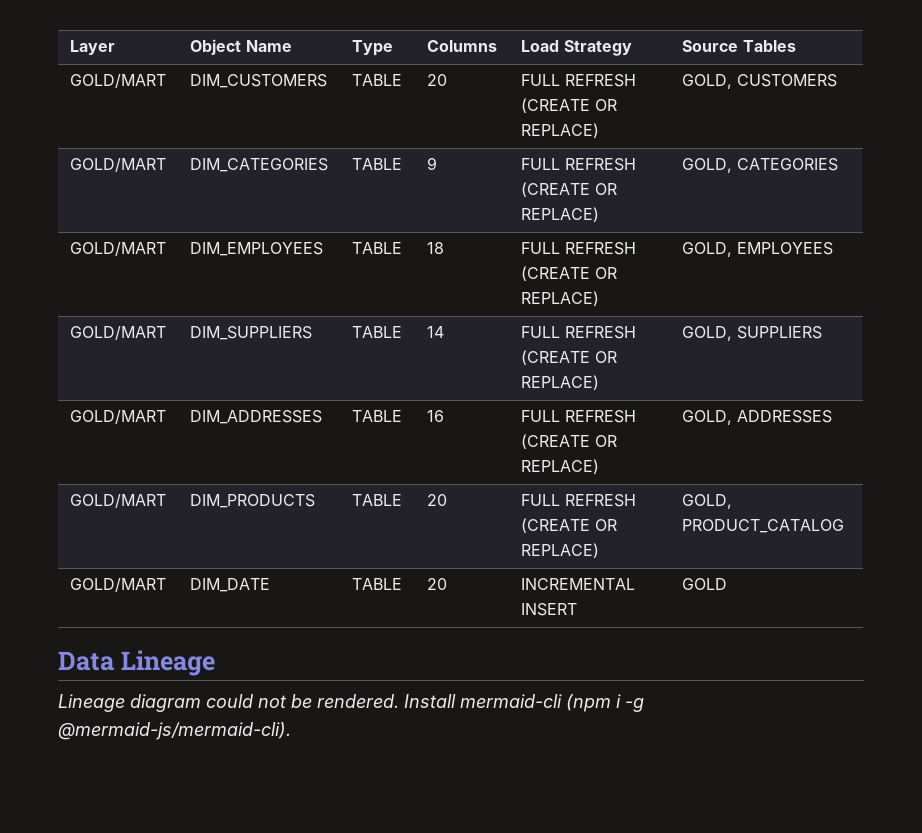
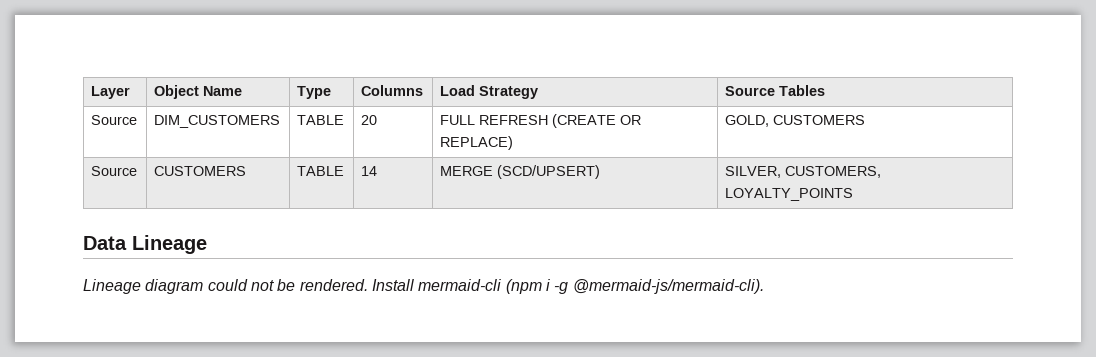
- GOLD/MART | DIM_CUSTOMERS | TABLE | 20 | FULL REFRESH (CREATE OR REPLACE) | GOLD, CUSTOMERS
+ Source | DIM_CUSTOMERS | TABLE | 20 | FULL REFRESH (CREATE OR REPLACE) | GOLD, CUSTOMERS
- GOLD/MART | DIM_CATEGORIES | TABLE | 9 | FULL REFRESH (CREATE OR REPLACE) | GOLD, CATEGORIES
- GOLD/MART | DIM_EMPLOYEES | TABLE | 18 | FULL REFRESH (CREATE OR REPLACE) | GOLD, EMPLOYEES
- GOLD/MART | DIM_SUPPLIERS | TABLE | 14 | FULL REFRESH (CREATE OR REPLACE) | GOLD, SUPPLIERS
- GOLD/MART | DIM_ADDRESSES | TABLE | 16 | FULL REFRESH (CREATE OR REPLACE) | GOLD, ADDRESSES
- GOLD/MART | DIM_PRODUCTS | TABLE | 20 | FULL REFRESH (CREATE OR REPLACE) | GOLD, PRODUCT_CATALOG
- GOLD/MART | DIM_DATE | TABLE | 20 | INCREMENTAL INSERT | GOLD
+ Source | CUSTOMERS | TABLE | 14 | MERGE (SCD/UPSERT) | SILVER, CUSTOMERS, LOYALTY_POINTS

